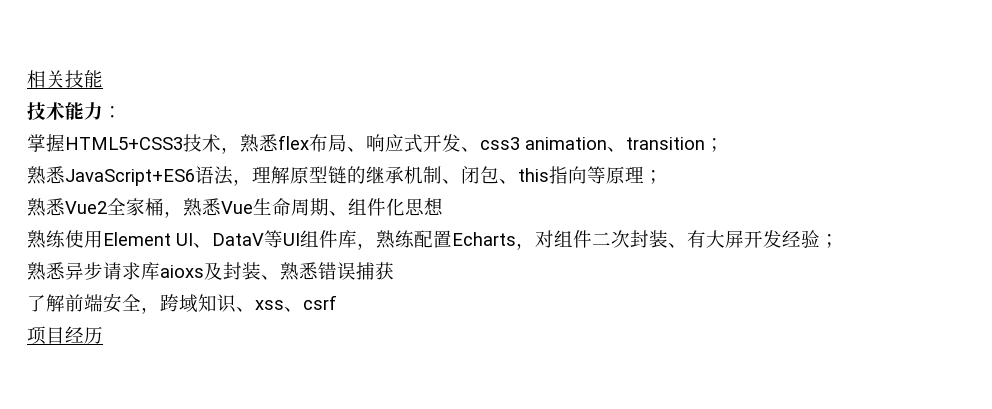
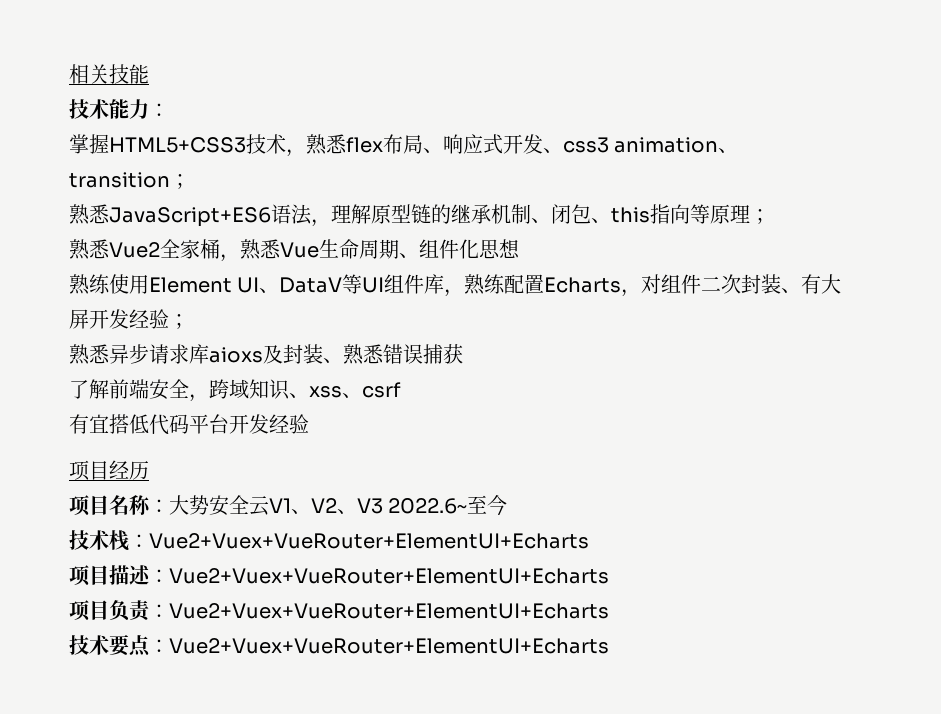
+ 有宜搭低代码平台开发经验
  项目经历
+ 项目名称：大势安全云V1、V2、V3 2022.6~至今
+ 技术栈：Vue2+Vuex+VueRouter+ElementUI+Echarts
+ 项目描述：Vue2+Vuex+VueRouter+ElementUI+Echarts
+ 项目负责：Vue2+Vuex+VueRouter+ElementUI+Echarts
+ 技术要点：Vue2+Vuex+VueRouter+ElementUI+Echarts

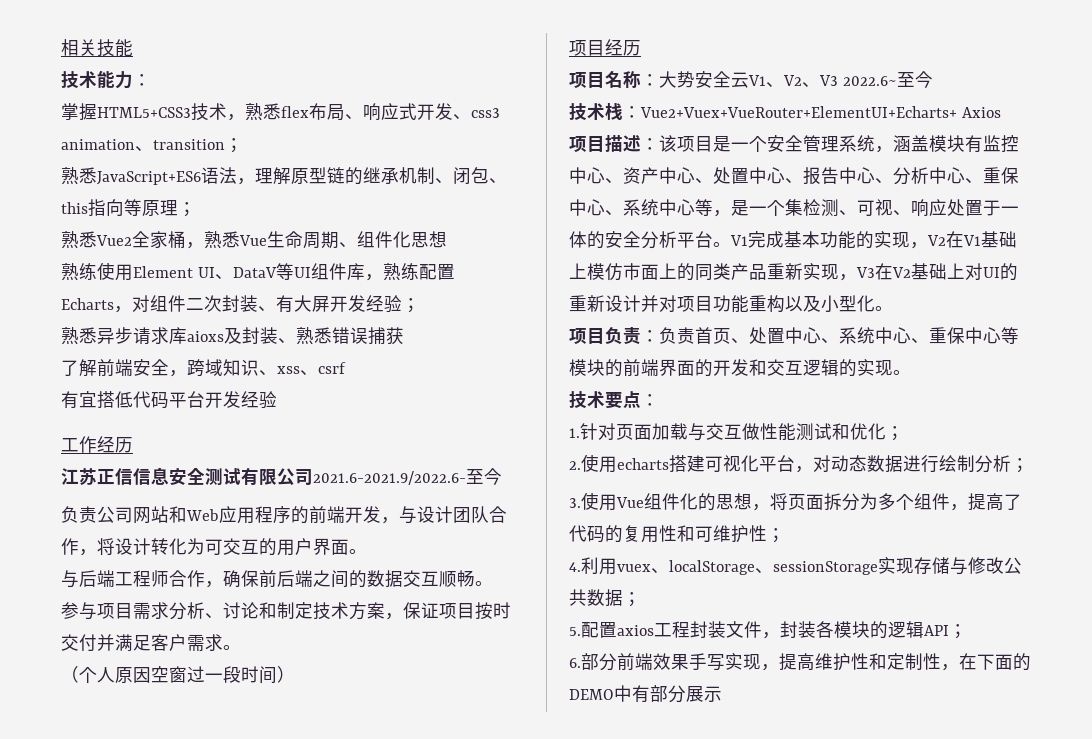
+ 工作经历
+ 江苏正信信息安全测试有限公司2021.6-2021.9/2022.6-至今
+ 负责公司网站和Web应用程序的前端开发，与设计团队合作，将设计转化为可交互的用户界面。
+ 与后端工程师合作，确保前后端之间的数据交互顺畅。
+ 参与项目需求分析、讨论和制定技术方案，保证项目按时交付并满足客户需求。
+ （个人原因空窗过一段时间）
- 技术栈：Vue2+Vuex+VueRouter+ElementUI+Echarts
+ 技术栈：Vue2+Vuex+VueRouter+ElementUI+Echarts+ Axios
- 项目描述：Vue2+Vuex+VueRouter+ElementUI+Echarts
- 项目负责：Vue2+Vuex+VueRouter+ElementUI+Echarts
- 技术要点：Vue2+Vuex+VueRouter+ElementUI+Echarts
+ 项目描述：该项目是一个安全管理系统，涵盖模块有监控中心、资产中心、处置中心、报告中心、分析中心、重保中心、系统中心等，是一个集检测、可视、响应处置于一体的安全分析平台。V1完成基本功能的实现，V2在V1基础上模仿市面上的同类产品重新实现，V3在V2基础上对UI的重新设计并对项目功能重构以及小型化。
+ 项目负责：负责首页、处置中心、系统中心、重保中心等模块的前端界面的开发和交互逻辑的实现。
+ 技术要点：
+ 1.针对页面加载与交互做性能测试和优化；
+ 2.使用echarts搭建可视化平台，对动态数据进行绘制分析；
+ 3.使用Vue组件化的思想，将页面拆分为多个组件，提高了代码的复用性和可维护性；
+ 4.利用vuex、localStorage、sessionStorage实现存储与修改公共数据；
+ 5.配置axios工程封装文件，封装各模块的逻辑API；
+ 6.部分前端效果手写实现，提高维护性和定制性，在下面的DEMO中有部分展示

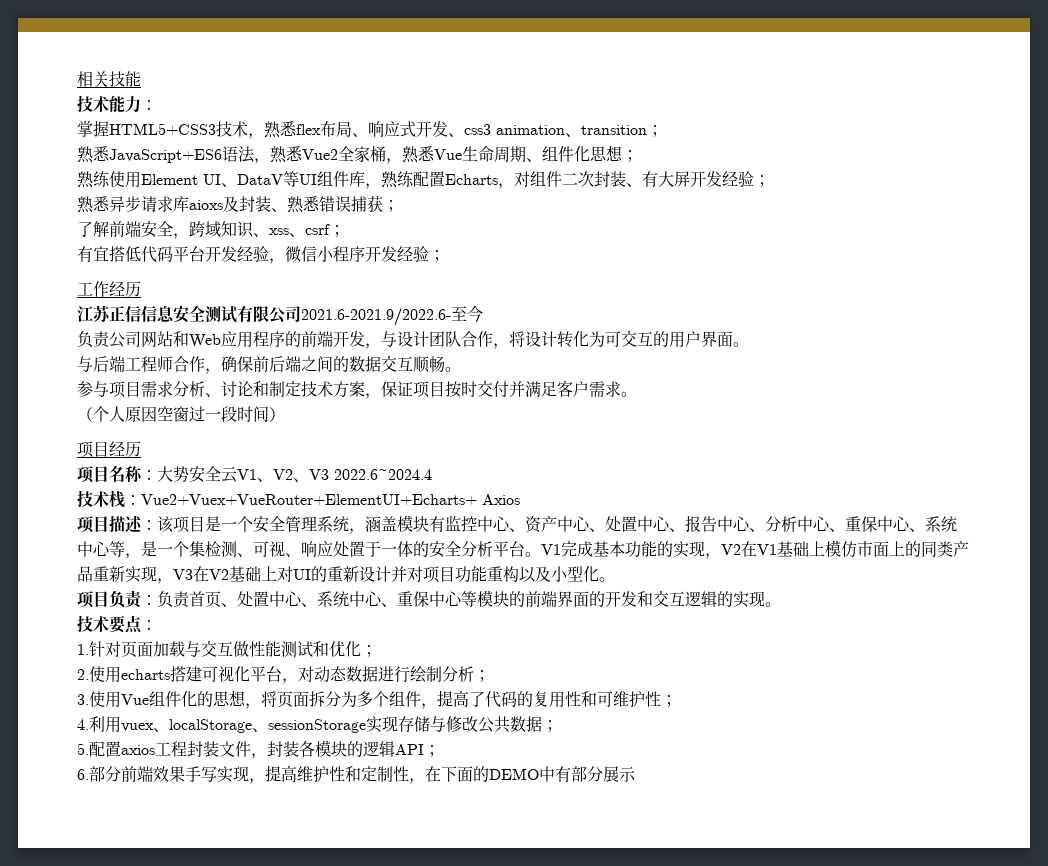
- 熟悉JavaScript+ES6语法，理解原型链的继承机制、闭包、this指向等原理；
- 熟悉Vue2全家桶，熟悉Vue生命周期、组件化思想
+ 熟悉JavaScript+ES6语法，熟悉Vue2全家桶，熟悉Vue生命周期、组件化思想；
- 熟悉异步请求库aioxs及封装、熟悉错误捕获
+ 熟悉异步请求库aioxs及封装、熟悉错误捕获；
- 了解前端安全，跨域知识、xss、csrf
+ 了解前端安全，跨域知识、xss、csrf；
- 有宜搭低代码平台开发经验
+ 有宜搭低代码平台开发经验，微信小程序开发经验；
- 项目名称：大势安全云V1、V2、V3 2022.6~至今
+ 项目名称：大势安全云V1、V2、V3 2022.6~2024.4

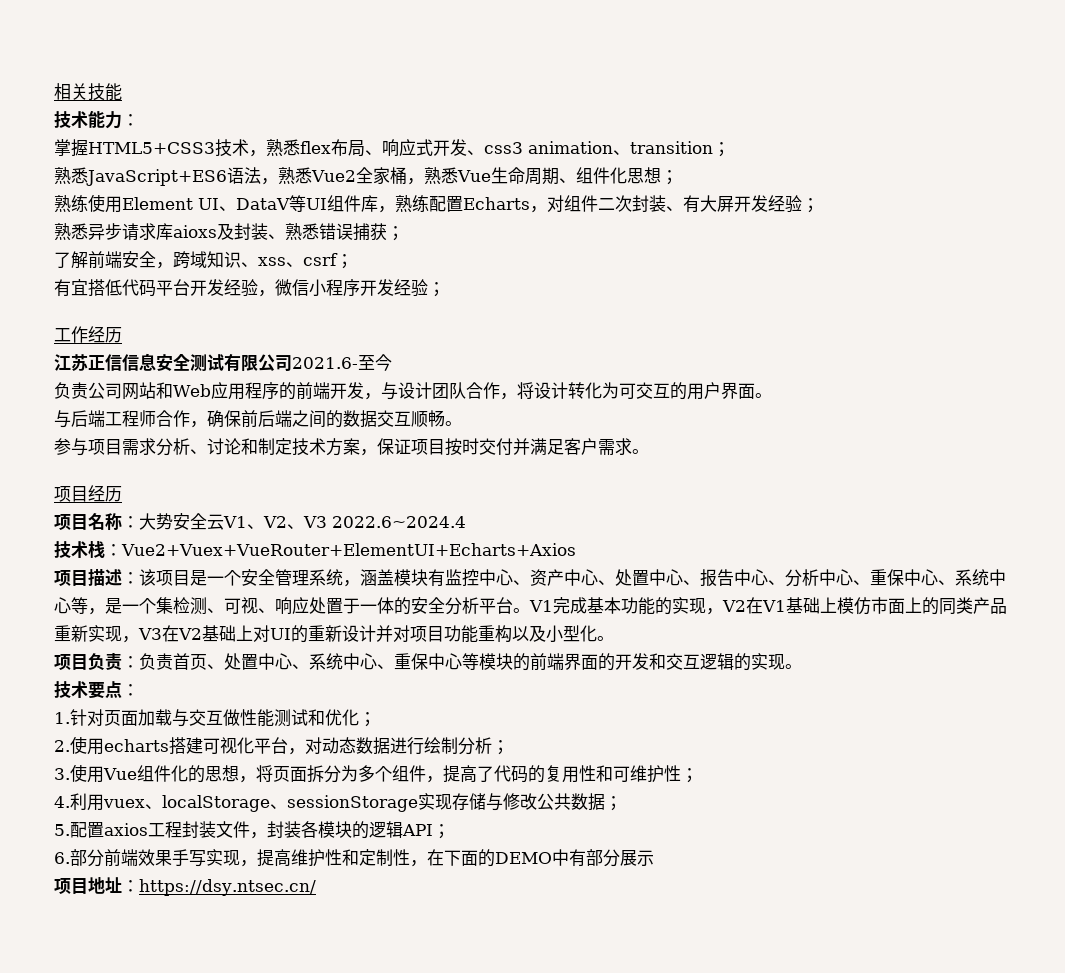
- 江苏正信信息安全测试有限公司2021.6-2021.9/2022.6-至今
+ 江苏正信信息安全测试有限公司2021.6-至今
- （个人原因空窗过一段时间）
- 技术栈：Vue2+Vuex+VueRouter+ElementUI+Echarts+ Axios
+ 技术栈：Vue2+Vuex+VueRouter+ElementUI+Echarts+Axios
+ 项目地址：https://dsy.ntsec.cn/

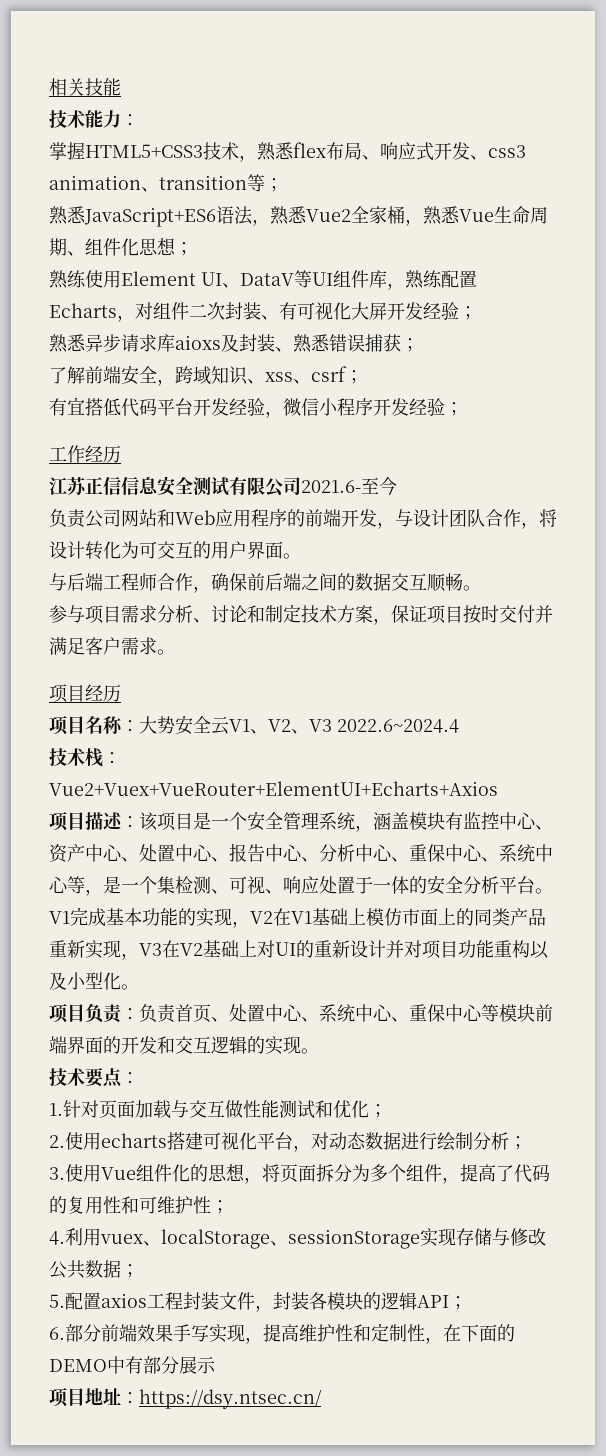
- 掌握HTML5+CSS3技术，熟悉flex布局、响应式开发、css3 animation、transition；
+ 掌握HTML5+CSS3技术，熟悉flex布局、响应式开发、css3 animation、transition等；
- 熟练使用Element UI、DataV等UI组件库，熟练配置Echarts，对组件二次封装、有大屏开发经验；
+ 熟练使用Element UI、DataV等UI组件库，熟练配置Echarts，对组件二次封装、有可视化大屏开发经验；
- 项目负责：负责首页、处置中心、系统中心、重保中心等模块的前端界面的开发和交互逻辑的实现。
+ 项目负责：负责首页、处置中心、系统中心、重保中心等模块前端界面的开发和交互逻辑的实现。

